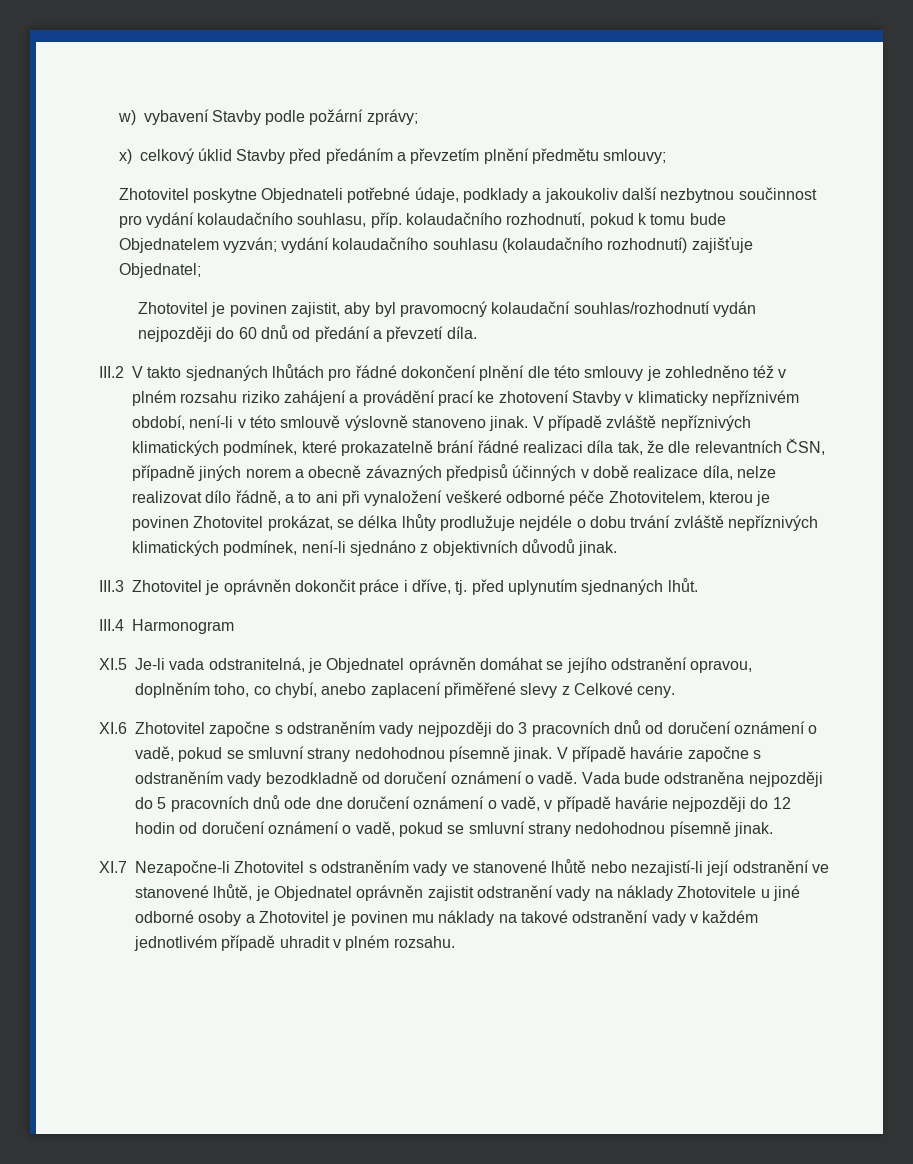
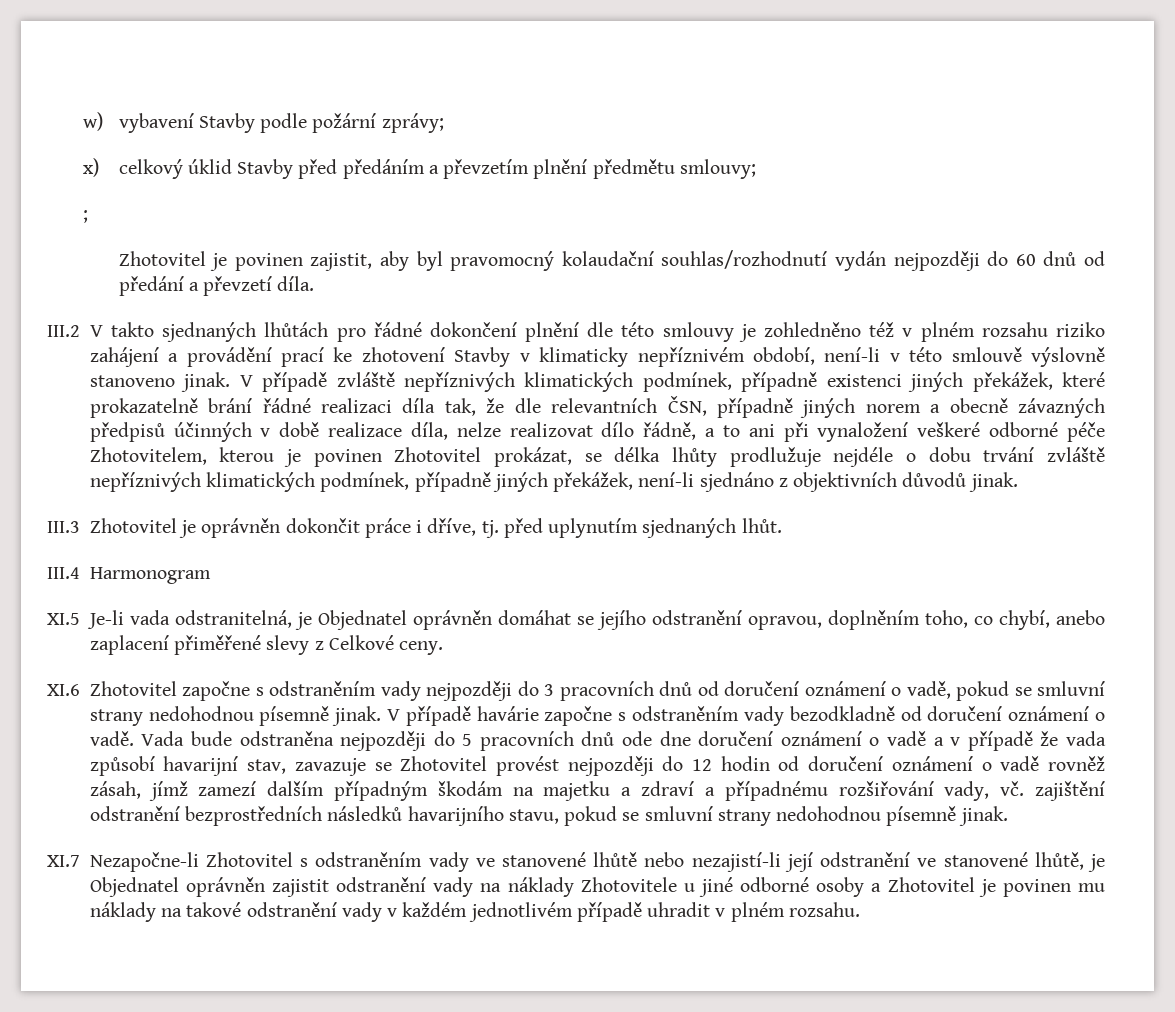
- Zhotovitel poskytne Objednateli potřebné údaje, podklady a jakoukoliv další nezbytnou součinnost pro vydání kolaudačního souhlasu, příp. kolaudačního rozhodnutí, pokud k tomu bude Objednatelem vyzván; vydání kolaudačního souhlasu (kolaudačního rozhodnutí) zajišťuje Objednatel;
+ ;
- V případě zvláště nepříznivých klimatických podmínek, které prokazatelně brání řádné realizaci díla tak, že dle relevantních ČSN, případně jiných norem a obecně závazných předpisů účinných v době realizace díla, nelze realizovat dílo řádně, a to ani při vynaložení veškeré odborné péče Zhotovitelem, kterou je povinen Zhotovitel prokázat, se délka lhůty prodlužuje nejdéle o dobu trvání zvláště nepříznivých klimatických podmínek, není-li sjednáno z objektivních důvodů jinak.
+ V případě zvláště nepříznivých klimatických podmínek, případně existenci jiných překážek, které prokazatelně brání řádné realizaci díla tak, že dle relevantních ČSN, případně jiných norem a obecně závazných předpisů účinných v době realizace díla, nelze realizovat dílo řádně, a to ani při vynaložení veškeré odborné péče Zhotovitelem, kterou je povinen Zhotovitel prokázat, se délka lhůty prodlužuje nejdéle o dobu trvání zvláště nepříznivých klimatických podmínek, případně jiných překážek, není-li sjednáno z objektivních důvodů jinak.
- Vada bude odstraněna nejpozději do 5 pracovních dnů ode dne doručení oznámení o vadě, v případě havárie nejpozději do 12 hodin od doručení oznámení o vadě, pokud se smluvní strany nedohodnou písemně jinak.
+ Vada bude odstraněna nejpozději do 5 pracovních dnů ode dne doručení oznámení o vadě a v případě že vada způsobí havarijní stav, zavazuje se Zhotovitel provést nejpozději do 12 hodin od doručení oznámení o vadě rovněž zásah, jímž zamezí dalším případným škodám na majetku a zdraví a případnému rozšiřování vady, vč. zajištění odstranění bezprostředních následků havarijního stavu, pokud se smluvní strany nedohodnou písemně jinak.

